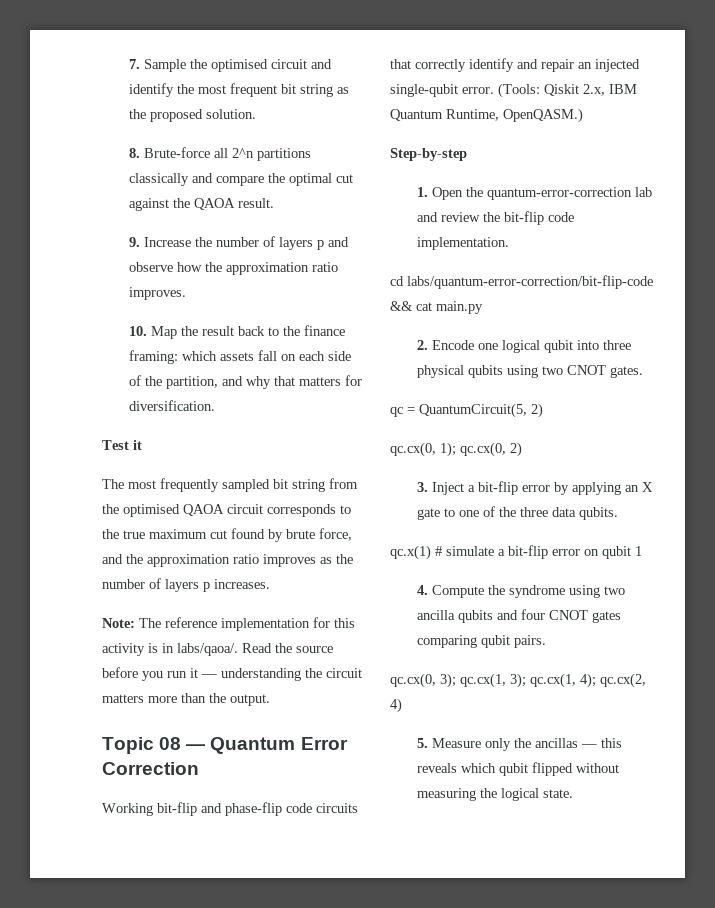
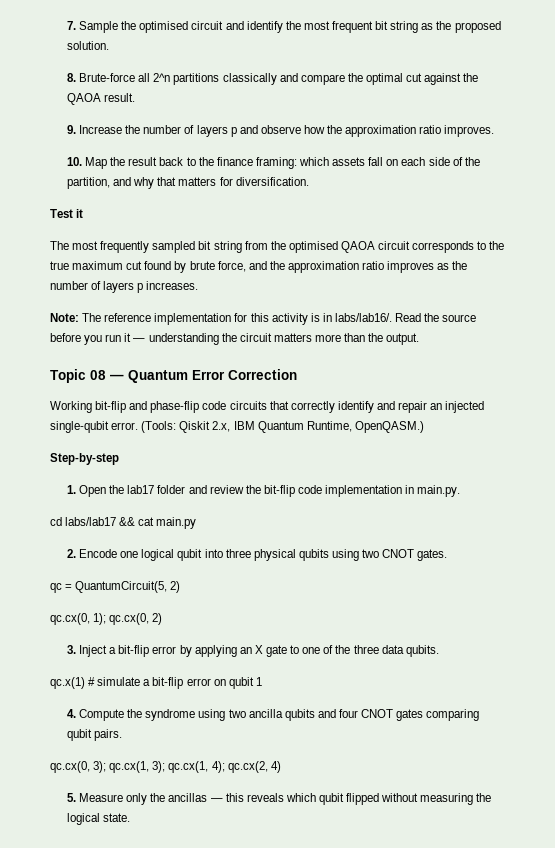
- Note: The reference implementation for this activity is in labs/qaoa/.
+ Note: The reference implementation for this activity is in labs/lab16/.
- 1. Open the quantum-error-correction lab and review the bit-flip code implementation.
+ 1. Open the lab17 folder and review the bit-flip code implementation in main.py.
- cd labs/quantum-error-correction/bit-flip-code && cat main.py
+ cd labs/lab17 && cat main.py

